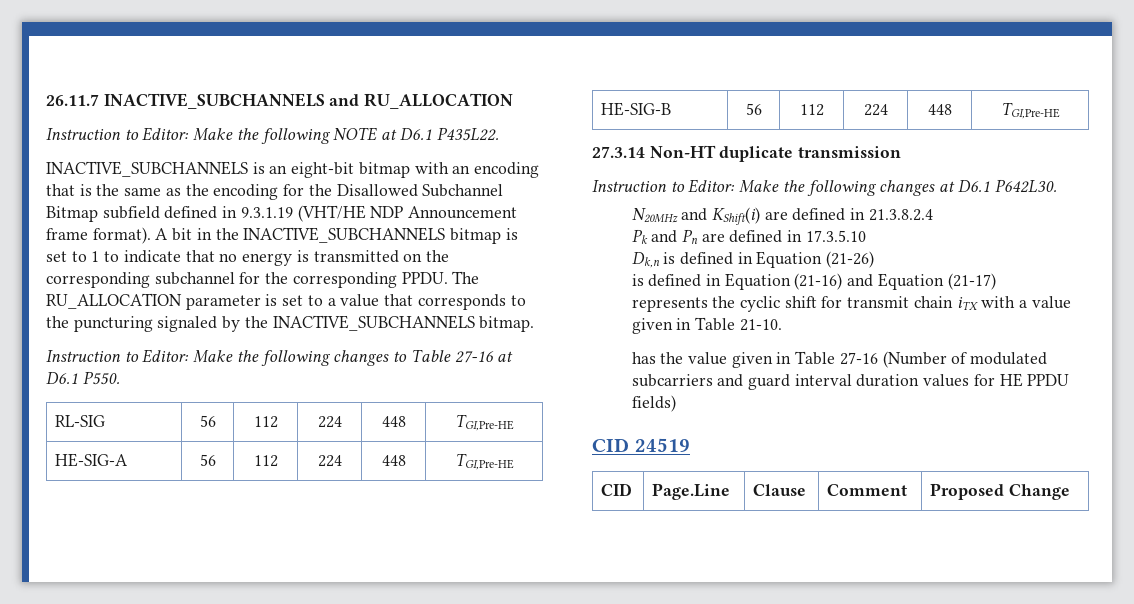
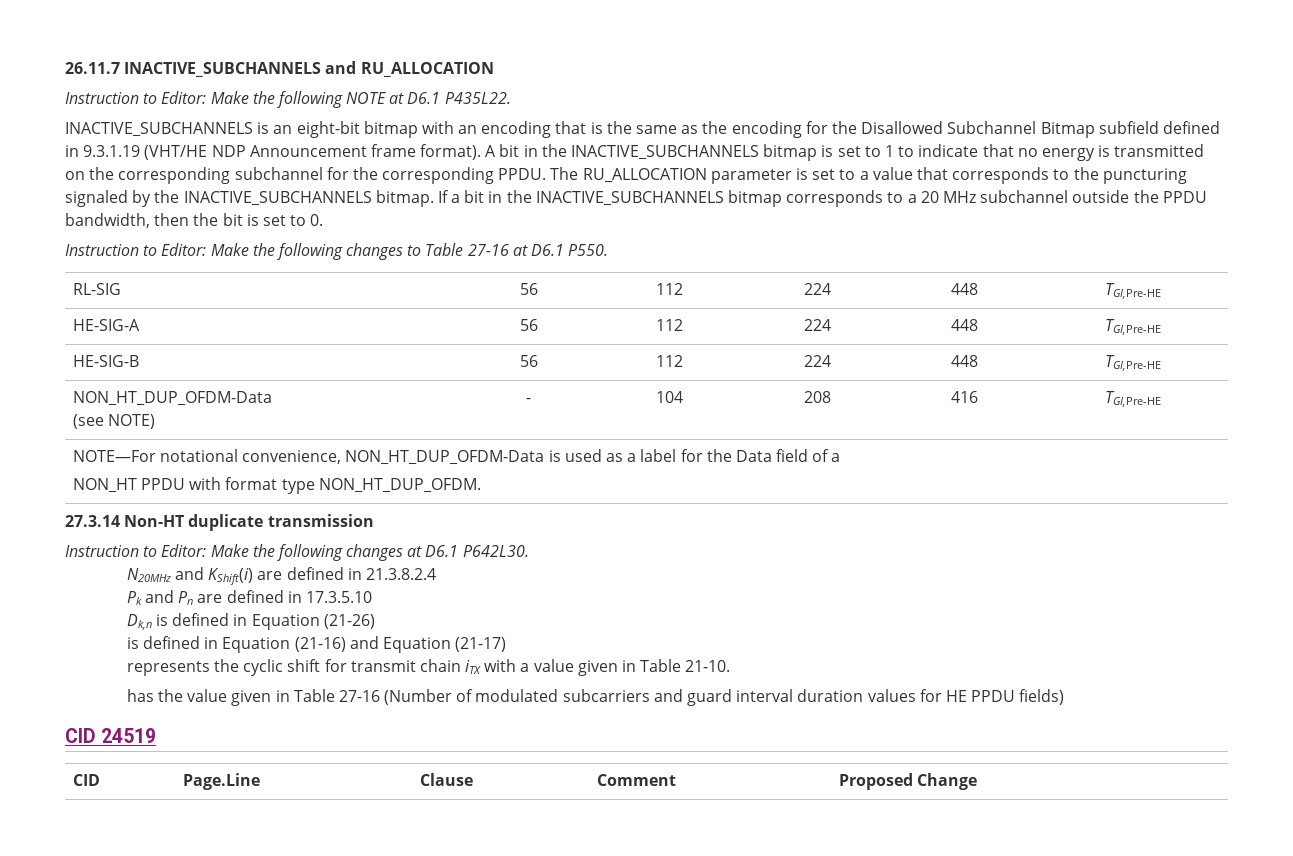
+ If a bit in the INACTIVE_SUBCHANNELS bitmap corresponds to a 20 MHz subchannel outside the PPDU bandwidth, then the bit is set to 0.
  HE-SIG-B | 56 | 112 | 224 | 448 | TGI,Pre-HE
+ NON_HT_DUP_OFDM-Data
+ (see NOTE) | - | 104 | 208 | 416 | TGI,Pre-HE
+ NOTE—For notational convenience, NON_HT_DUP_OFDM-Data is used as a label for the Data field of a
+ NON_HT PPDU with format type NON_HT_DUP_OFDM.

